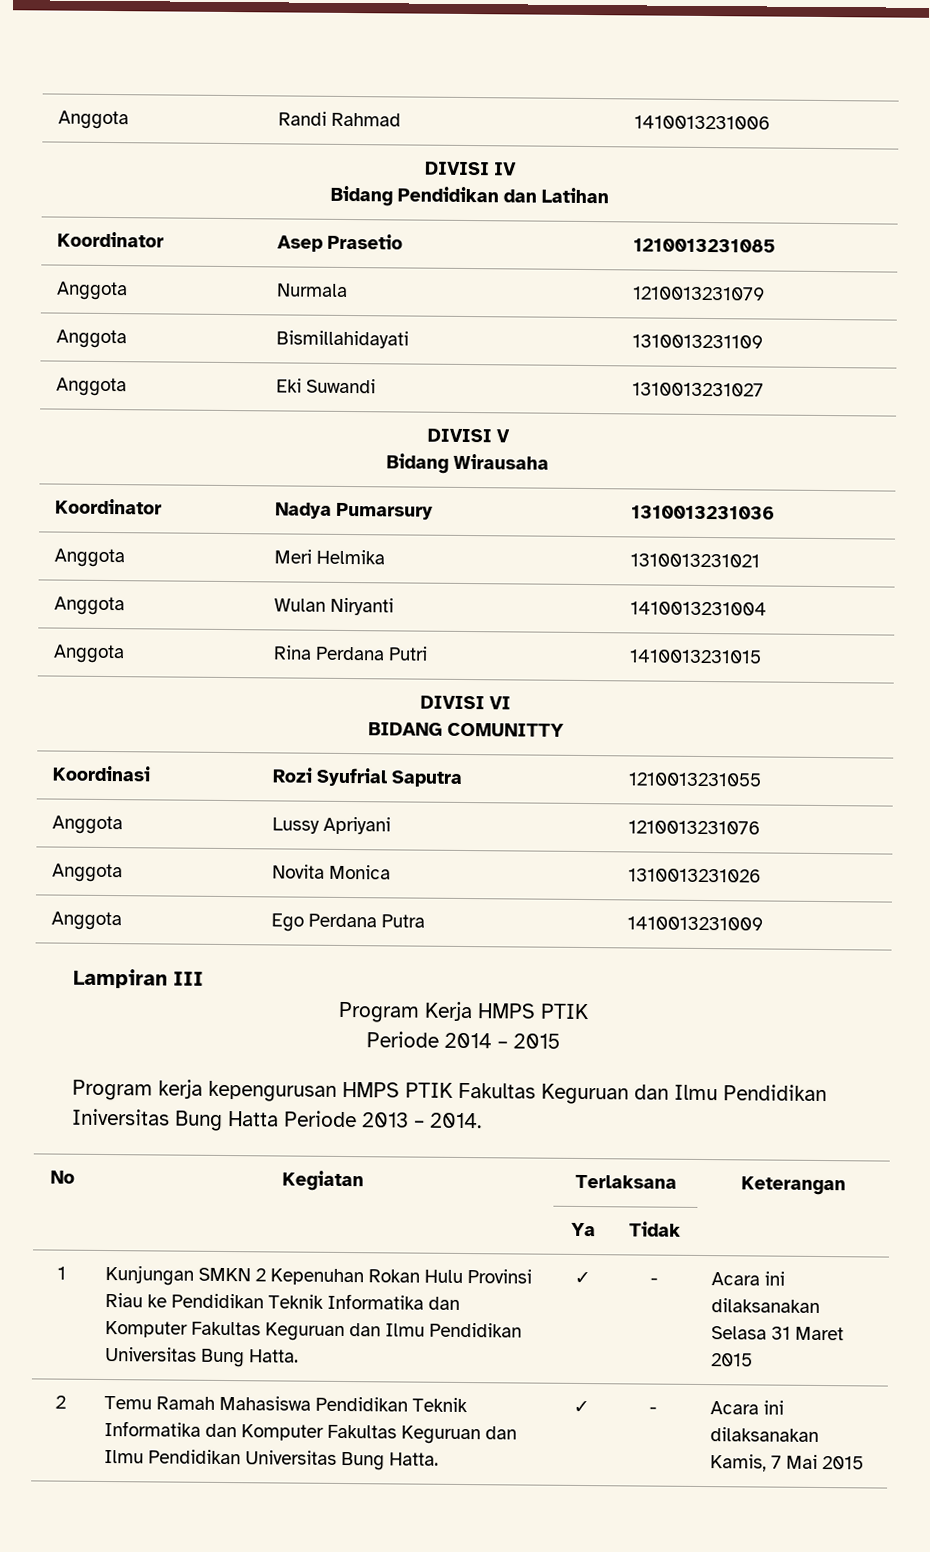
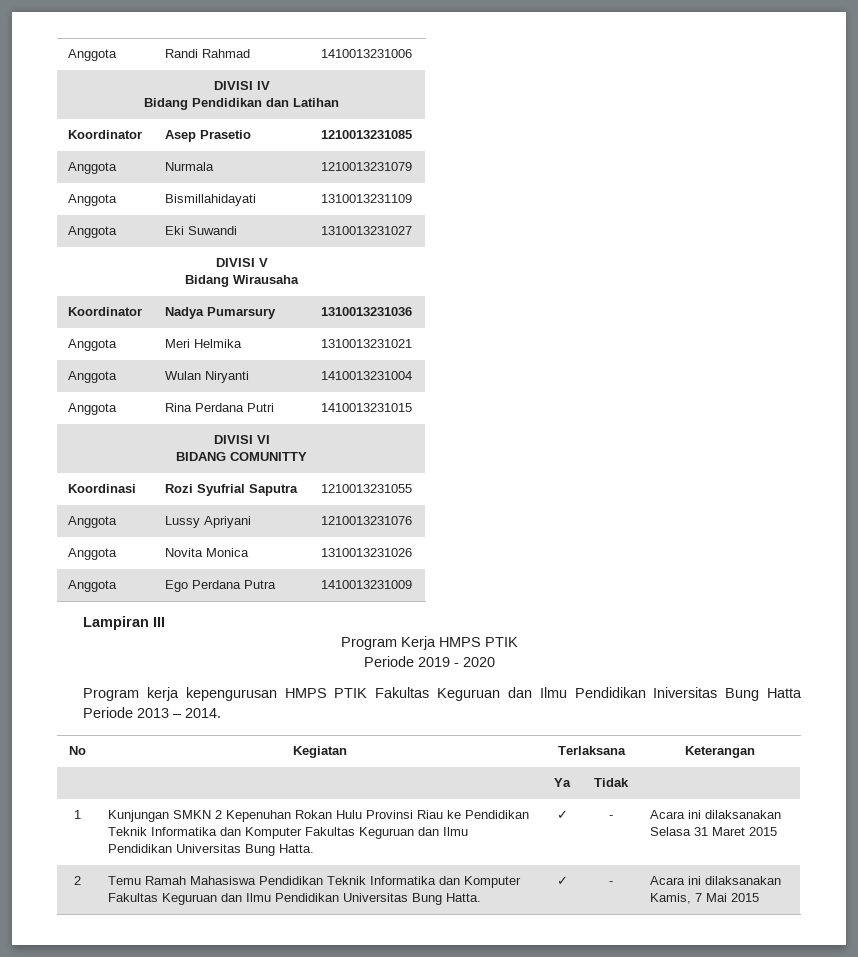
- Periode 2014 – 2015
+ Periode 2019 - 2020

